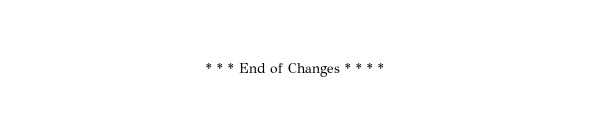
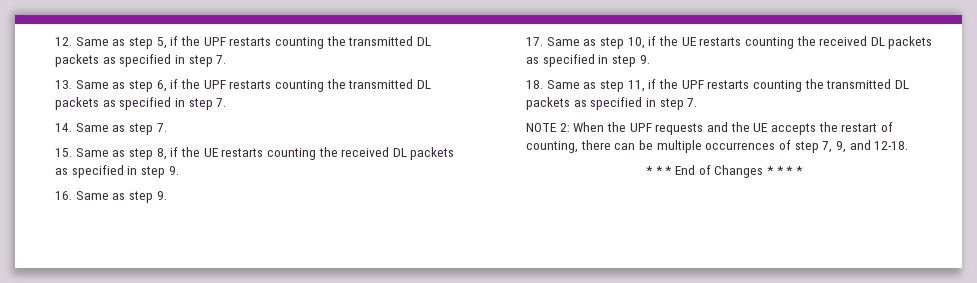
+ 12. Same as step 5, if the UPF restarts counting the transmitted DL packets as specified in step 7.
+ 13. Same as step 6, if the UPF restarts counting the transmitted DL packets as specified in step 7.
+ 14. Same as step 7.
+ 15. Same as step 8, if the UE restarts counting the received DL packets as specified in step 9.
+ 16. Same as step 9.
+ 17. Same as step 10, if the UE restarts counting the received DL packets as specified in step 9.
+ 18. Same as step 11, if the UPF restarts counting the transmitted DL packets as specified in step 7.
+ NOTE 2: When the UPF requests and the UE accepts the restart of counting, there can be multiple occurrences of step 7, 9, and 12-18.

